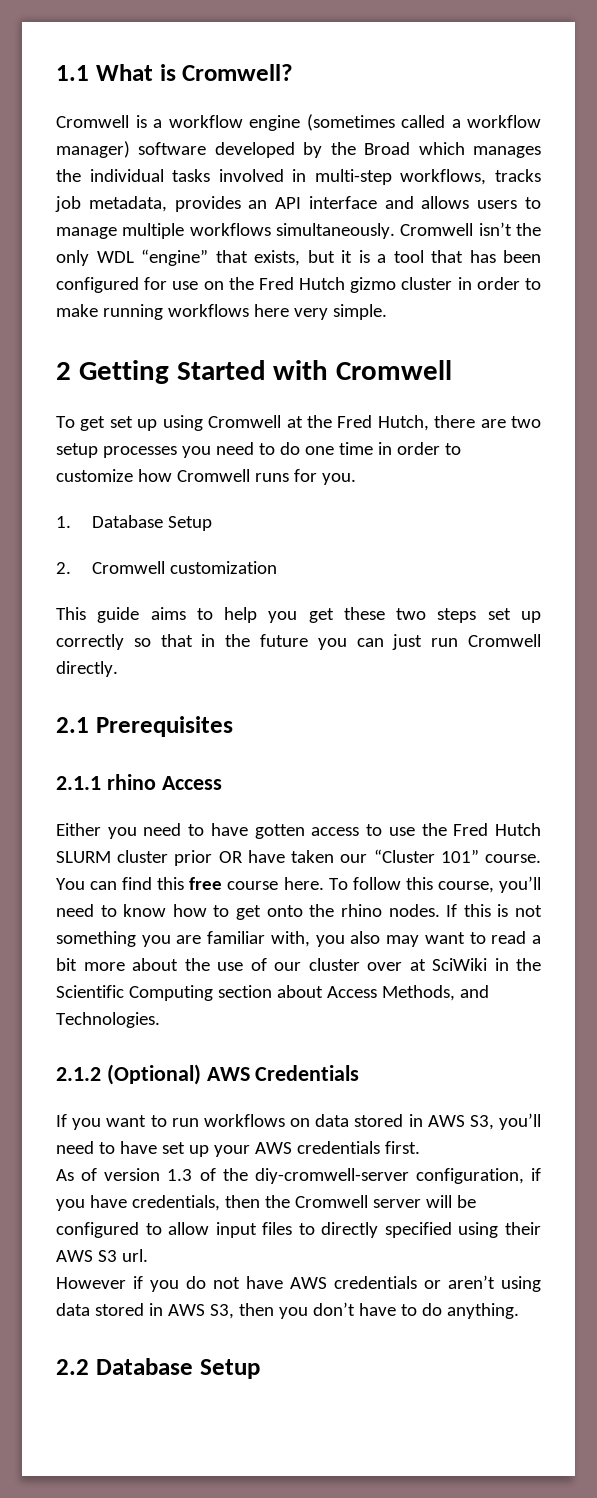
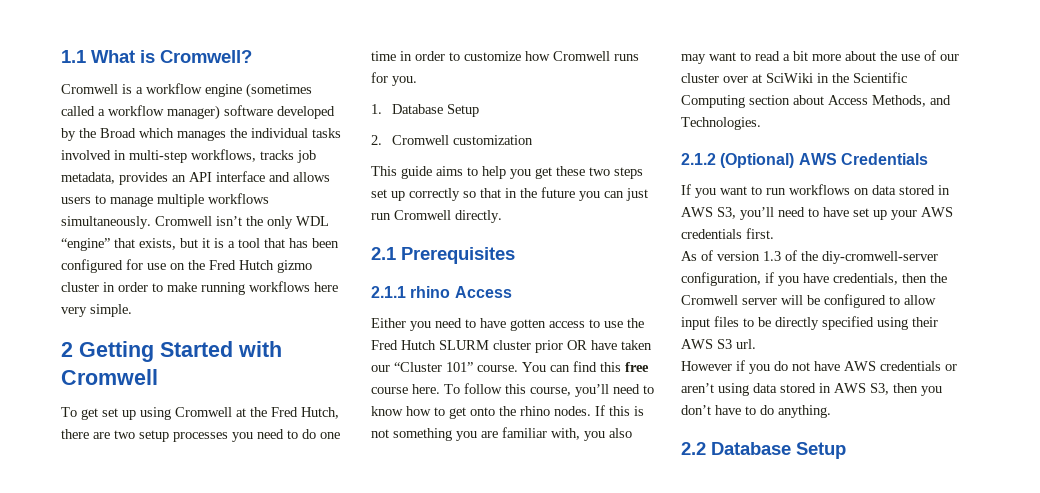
- As of version 1.3 of the diy-cromwell-server configuration, if you have credentials, then the Cromwell server will be configured to allow input files to directly specified using their AWS S3 url.
+ As of version 1.3 of the diy-cromwell-server configuration, if you have credentials, then the Cromwell server will be configured to allow input files to be directly specified using their AWS S3 url.

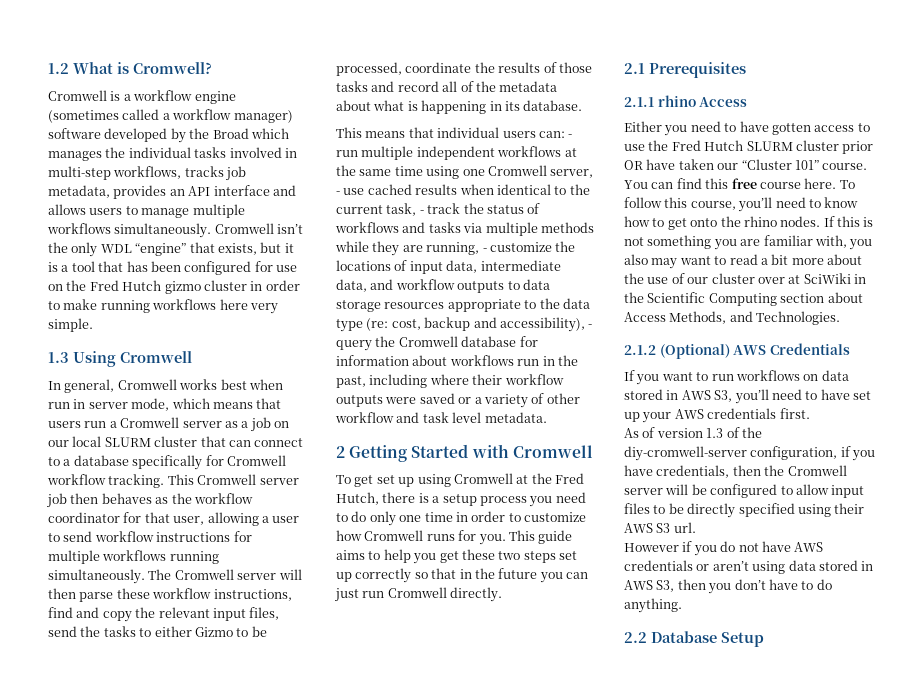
- 1.1 What is Cromwell?
+ 1.2 What is Cromwell?
+ 1.3 Using Cromwell
+ In general, Cromwell works best when run in server mode, which means that users run a Cromwell server as a job on our local SLURM cluster that can connect to a database specifically for Cromwell workflow tracking. This Cromwell server job then behaves as the workflow coordinator for that user, allowing a user to send workflow instructions for multiple workflows running simultaneously. The Cromwell server will then parse these workflow instructions, find and copy the relevant input files, send the tasks to either Gizmo to be processed, coordinate the results of those tasks and record all of the metadata about what is happening in its database.
+ This means that individual users can: - run multiple independent workflows at the same time using one Cromwell server, - use cached results when identical to the current task, - track the status of workflows and tasks via multiple methods while they are running, - customize the locations of input data, intermediate data, and workflow outputs to data storage resources appropriate to the data type (re: cost, backup and accessibility), - query the Cromwell database for information about workflows run in the past, including where their workflow outputs were saved or a variety of other workflow and task level metadata.
- To get set up using Cromwell at the Fred Hutch, there are two setup processes you need to do one time in order to customize how Cromwell runs for you.
- 1. Database Setup
- 2. Cromwell customization
- This guide aims to help you get these two steps set up correctly so that in the future you can just run Cromwell directly.
+ To get set up using Cromwell at the Fred Hutch, there is a setup process you need to do only one time in order to customize how Cromwell runs for you. This guide aims to help you get these two steps set up correctly so that in the future you can just run Cromwell directly.

